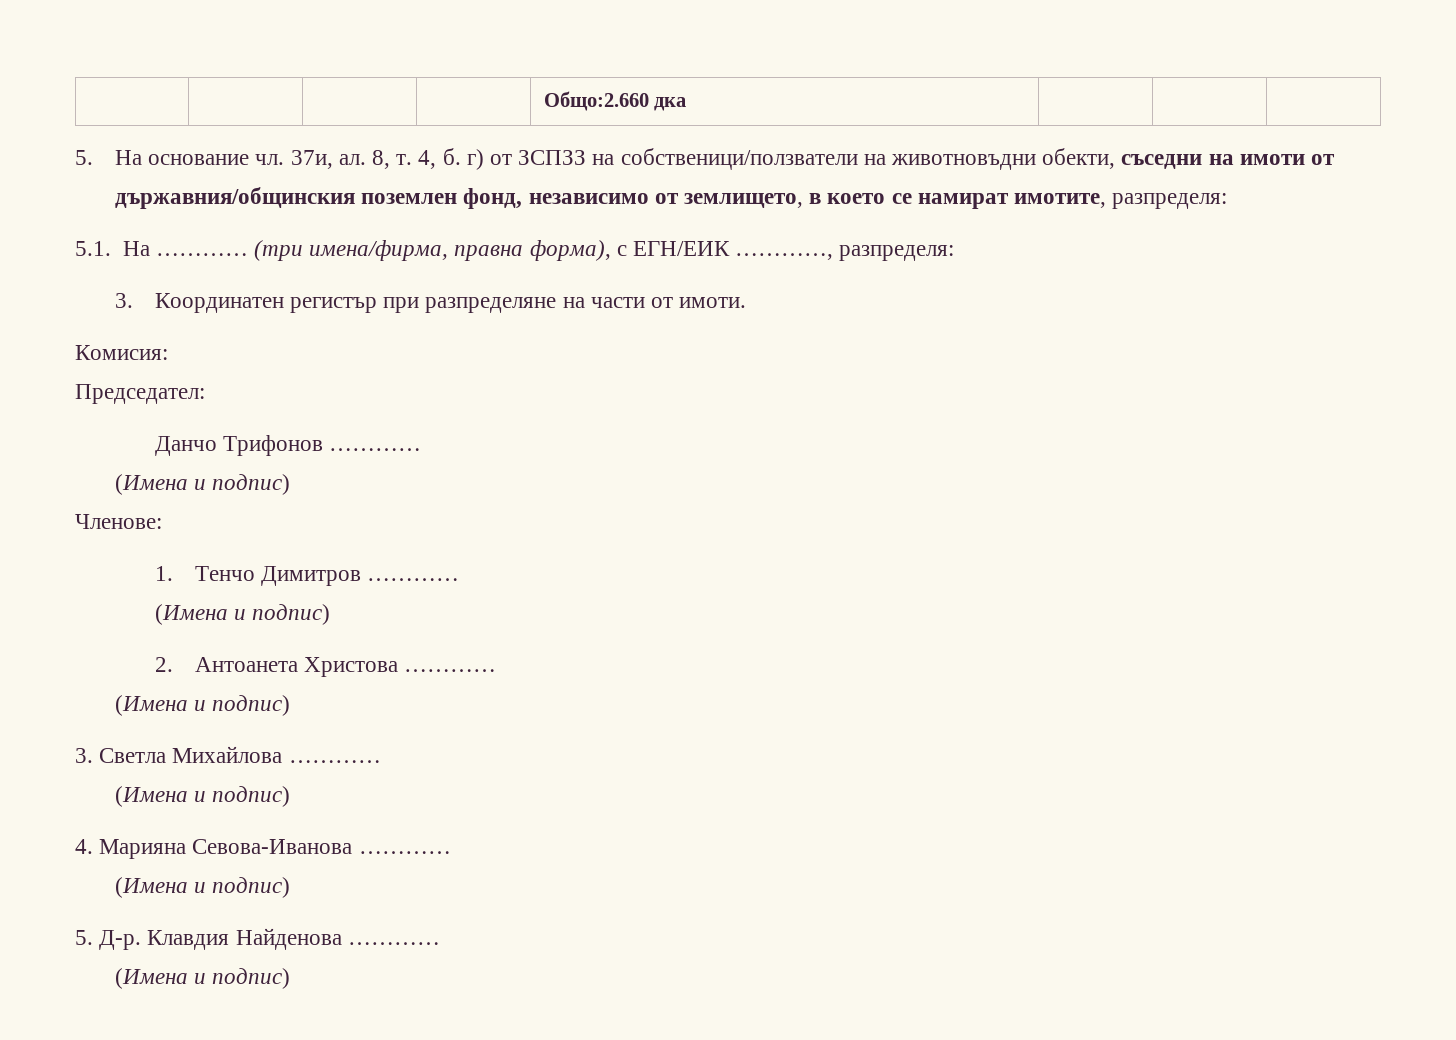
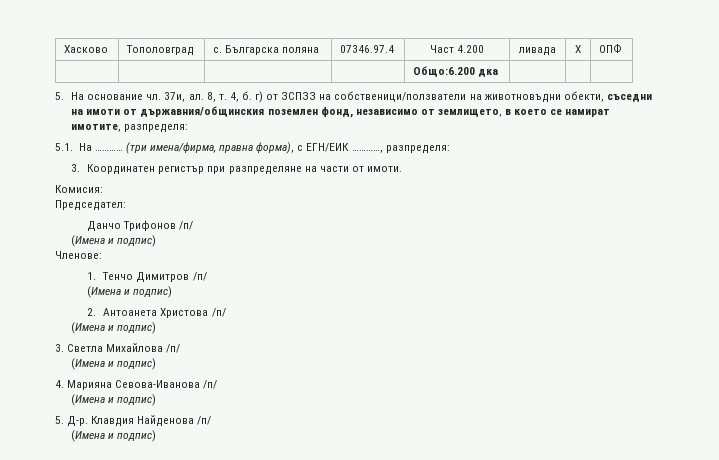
- | | | | Общо:2.660 дка | | |
+ Хасково | Тополовград | с. Българска поляна | 07346.97.4 | Част 4.200 | ливада | Х | ОПФ
+ | | | | Общо:6.200 дка | | |
- Данчо Трифонов …………
+ Данчо Трифонов /п/
- 1. Тенчо Димитров …………
+ 1. Тенчо Димитров /п/
- 2. Антоанета Христова …………
+ 2. Антоанета Христова /п/
- 3. Светла Михайлова …………
+ 3. Светла Михайлова /п/
- 4. Марияна Севова-Иванова …………
+ 4. Марияна Севова-Иванова /п/
- 5. Д-р. Клавдия Найденова …………
+ 5. Д-р. Клавдия Найденова /п/

